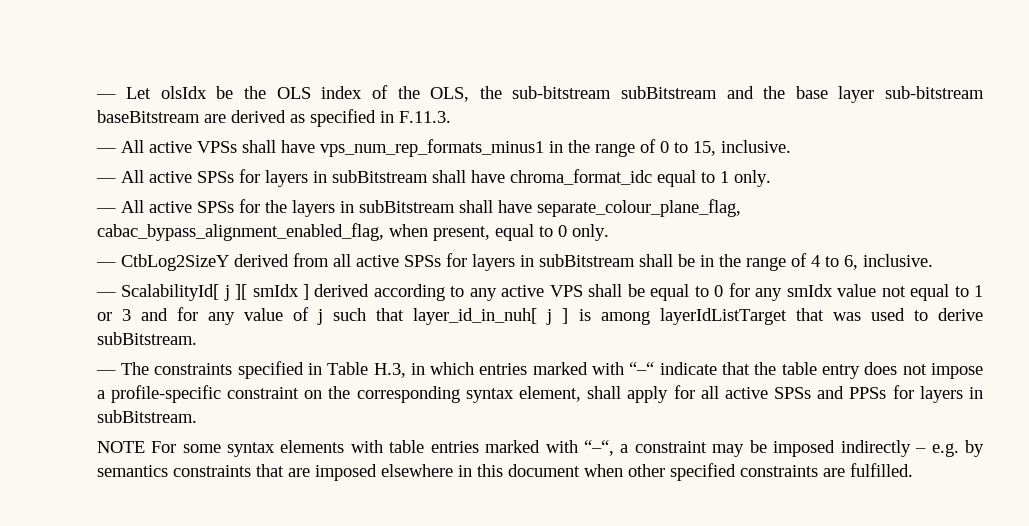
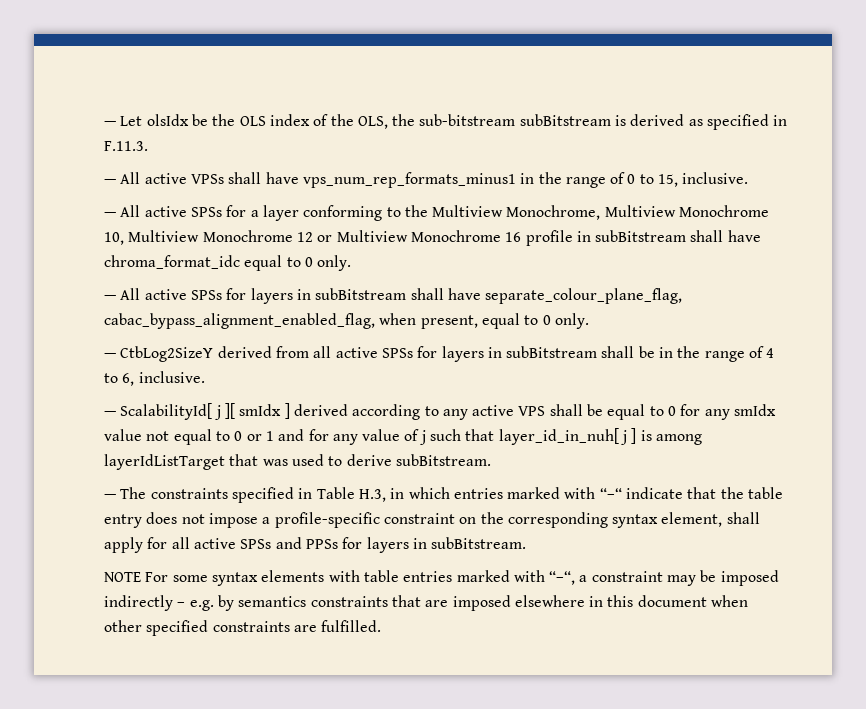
- — Let olsIdx be the OLS index of the OLS, the sub-bitstream subBitstream and the base layer sub-bitstream baseBitstream are derived as specified in F.11.3.
+ — Let olsIdx be the OLS index of the OLS, the sub-bitstream subBitstream is derived as specified in F.11.3.
- — All active SPSs for layers in subBitstream shall have chroma_format_idc equal to 1 only.
+ — All active SPSs for a layer conforming to the Multiview Monochrome, Multiview Monochrome 10, Multiview Monochrome 12 or Multiview Monochrome 16 profile in subBitstream shall have chroma_format_idc equal to 0 only.
- — All active SPSs for the layers in subBitstream shall have separate_colour_plane_flag, cabac_bypass_alignment_enabled_flag, when present, equal to 0 only.
+ — All active SPSs for layers in subBitstream shall have separate_colour_plane_flag, cabac_bypass_alignment_enabled_flag, when present, equal to 0 only.
- — ScalabilityId[ j ][ smIdx ] derived according to any active VPS shall be equal to 0 for any smIdx value not equal to 1 or 3 and for any value of j such that layer_id_in_nuh[ j ] is among layerIdListTarget that was used to derive subBitstream.
+ — ScalabilityId[ j ][ smIdx ] derived according to any active VPS shall be equal to 0 for any smIdx value not equal to 0 or 1 and for any value of j such that layer_id_in_nuh[ j ] is among layerIdListTarget that was used to derive subBitstream.

